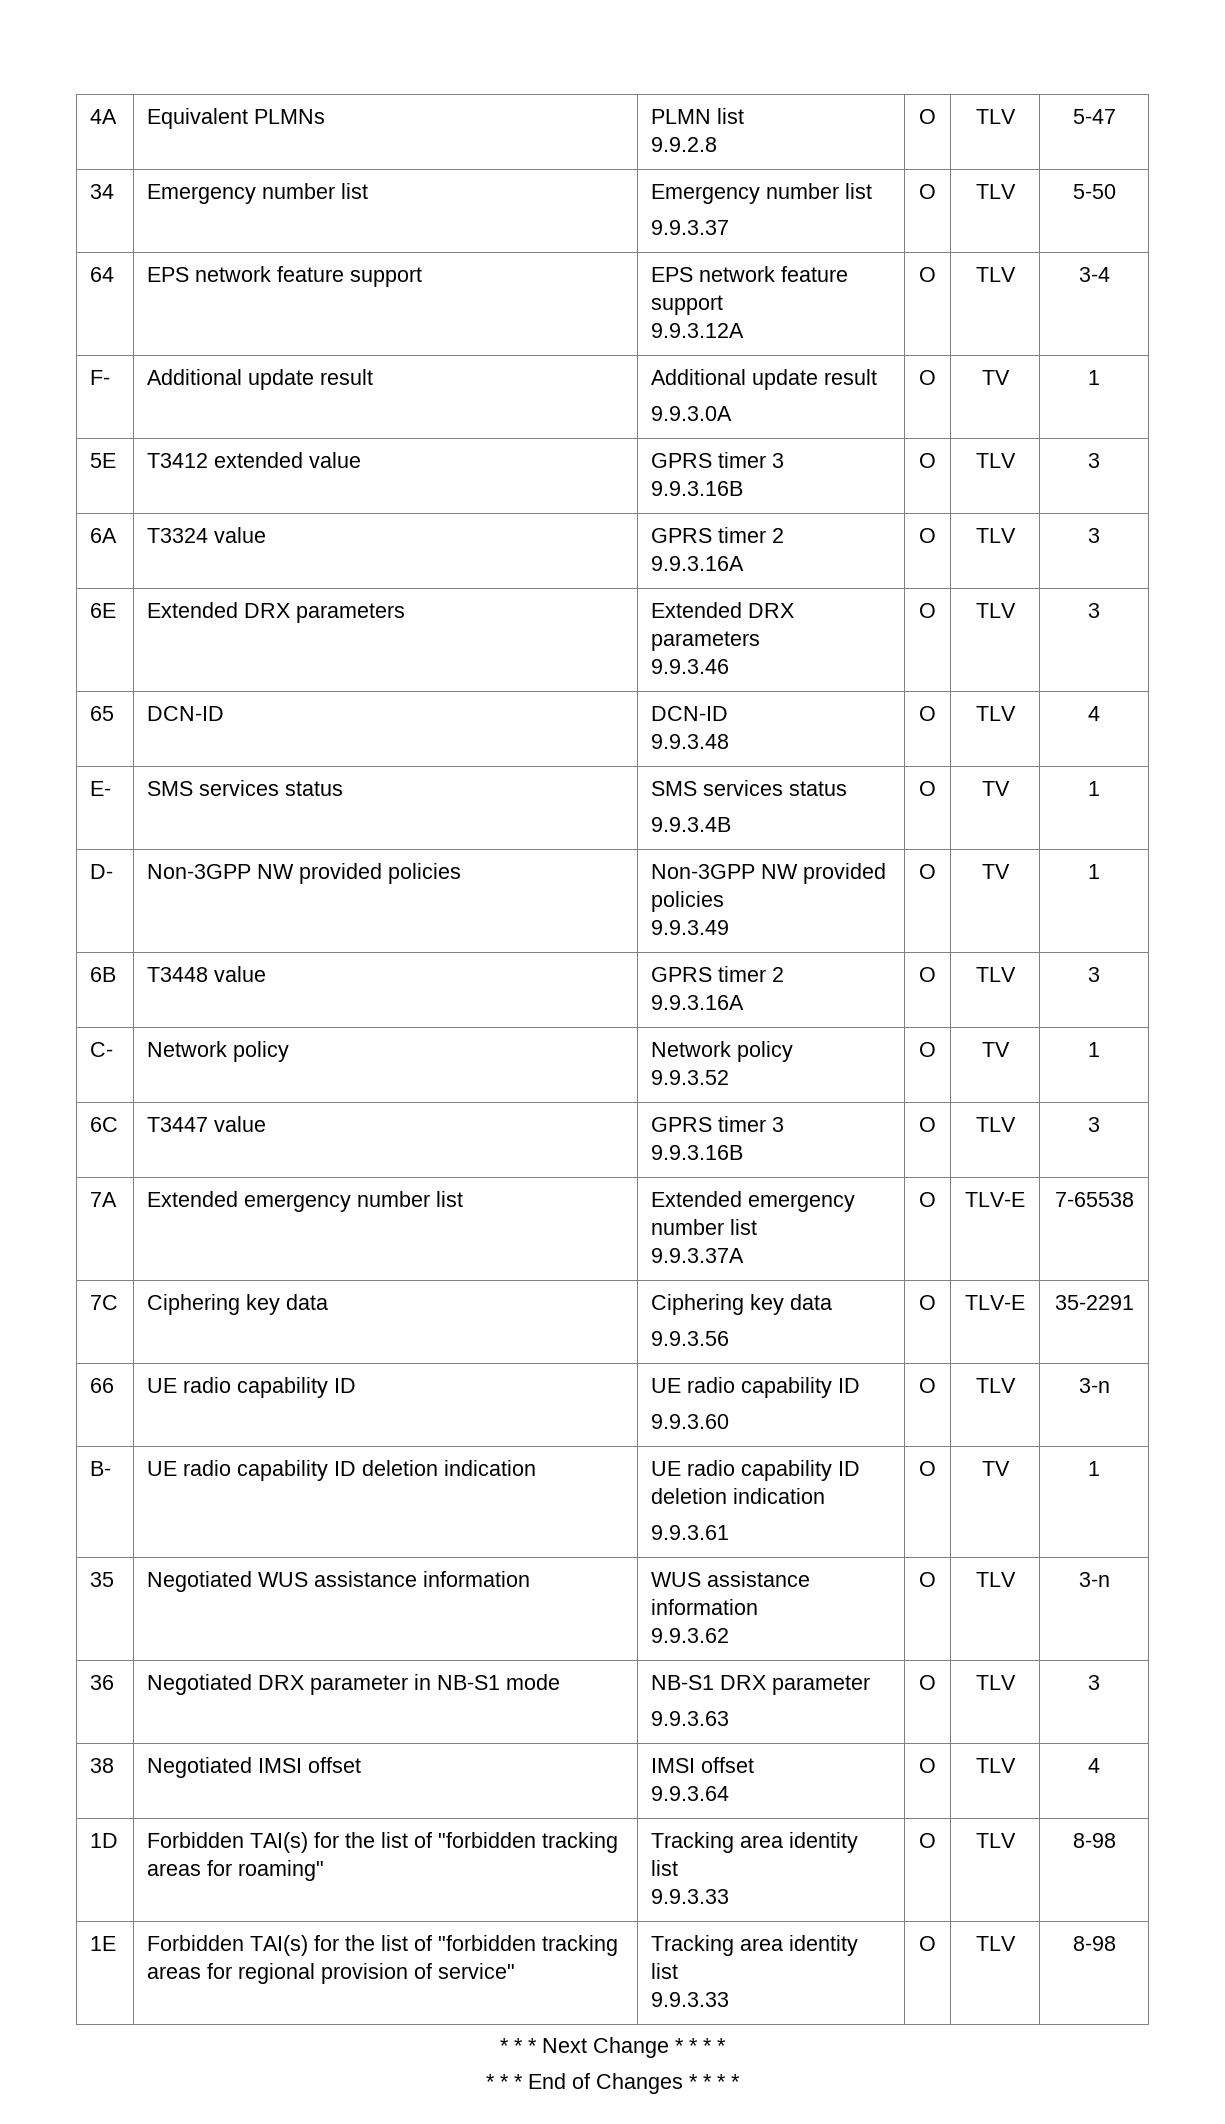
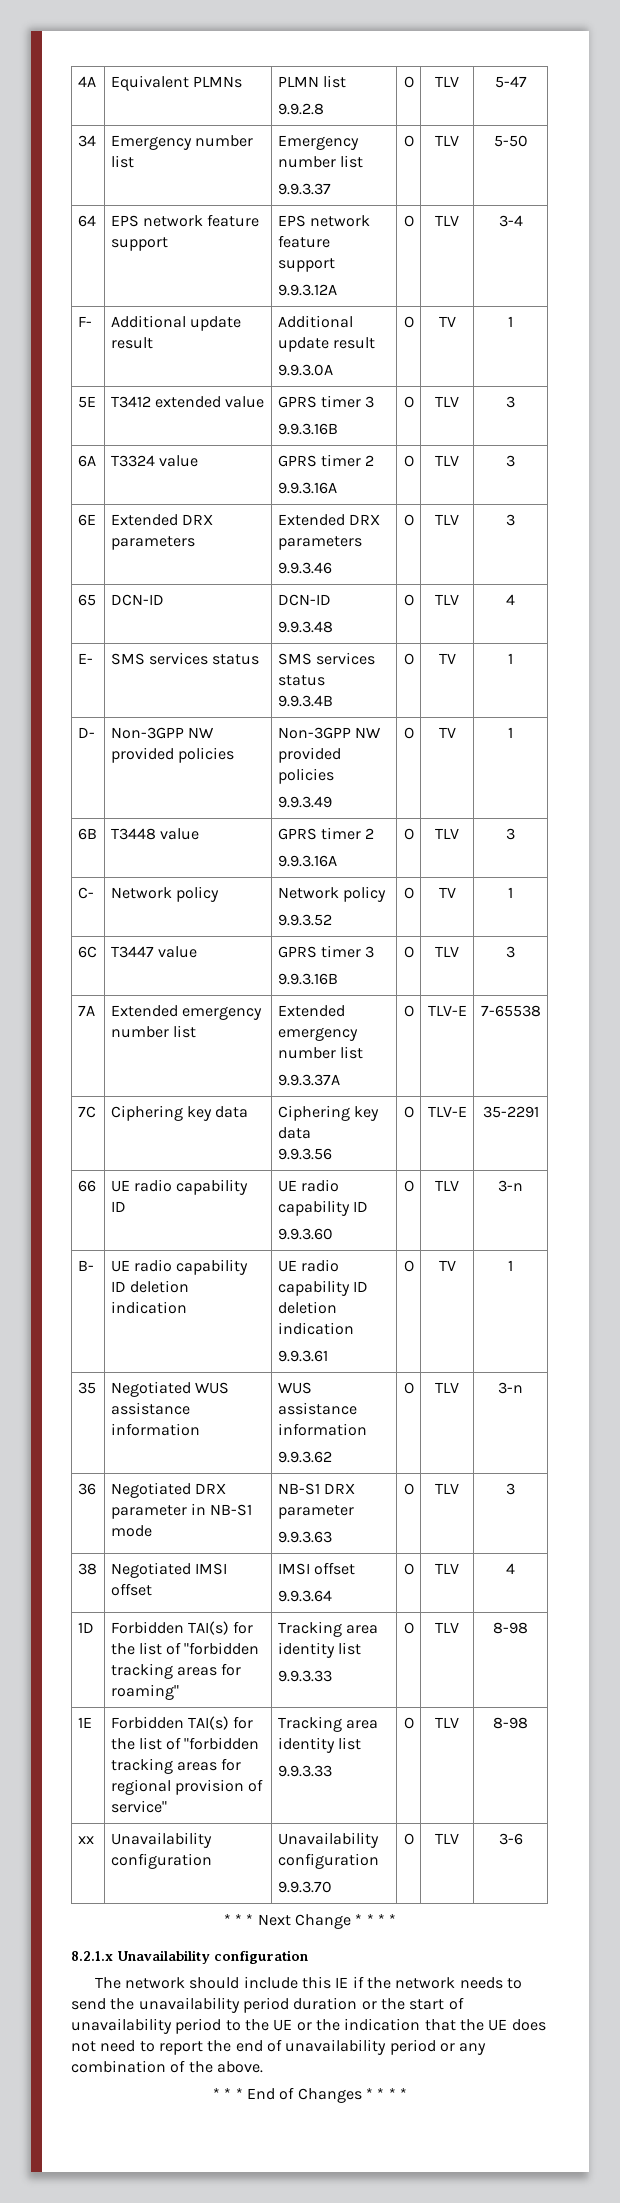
+ xx | Unavailability configuration | Unavailability configuration
+ 9.9.3.70 | O | TLV | 3-6
+ 8.2.1.x Unavailability configuration
+ The network should include this IE if the network needs to send the unavailability period duration or the start of unavailability period to the UE or the indication that the UE does not need to report the end of unavailability period or any combination of the above.

